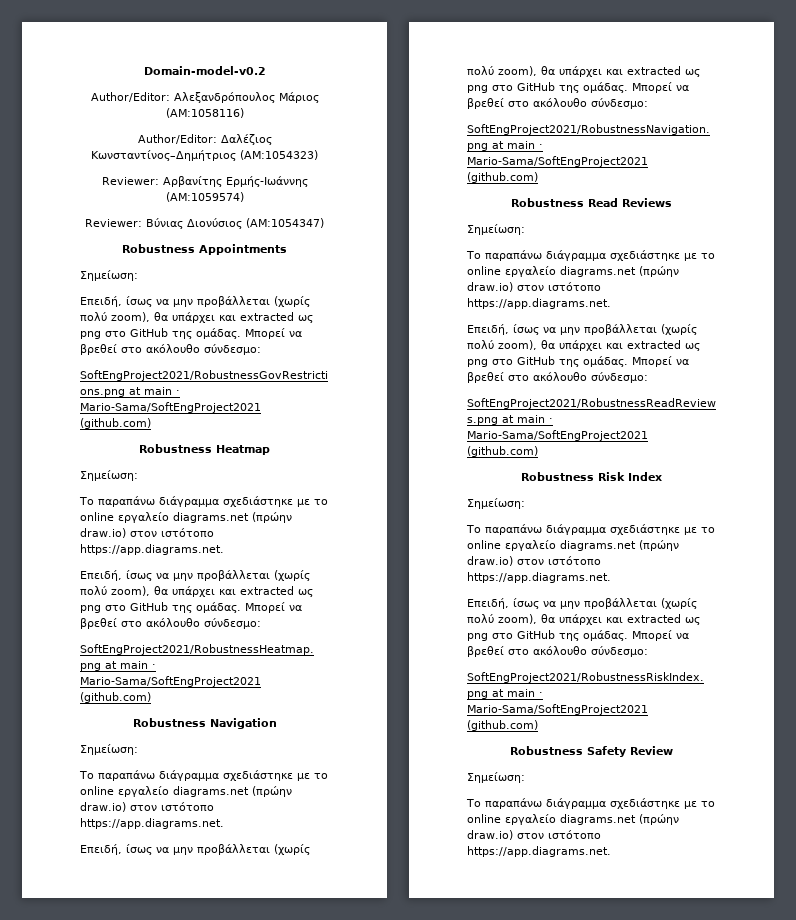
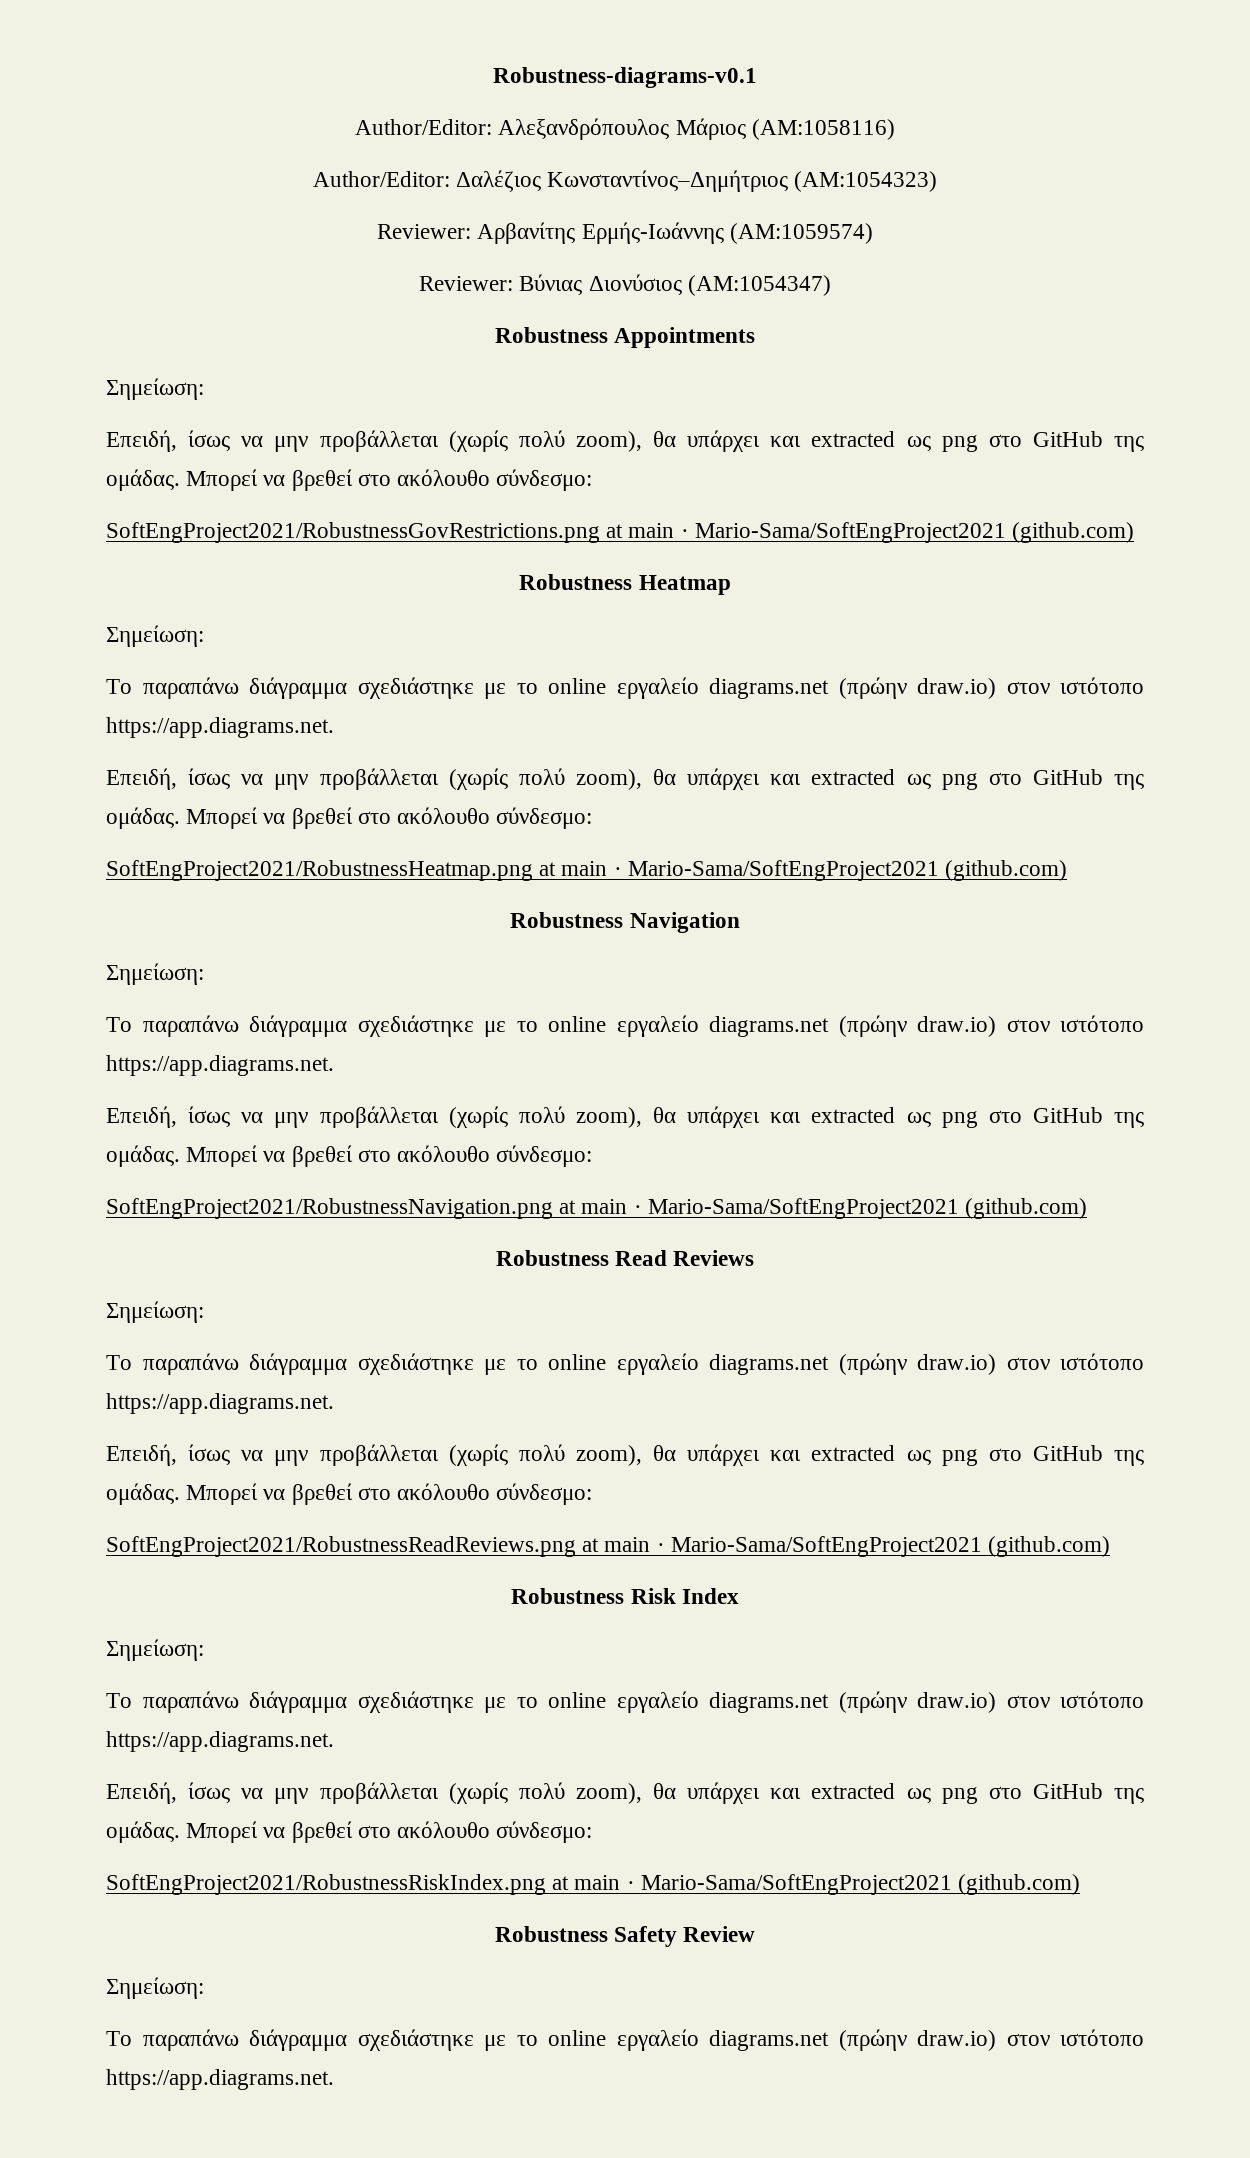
- Domain-model-v0.2
+ Robustness-diagrams-v0.1

